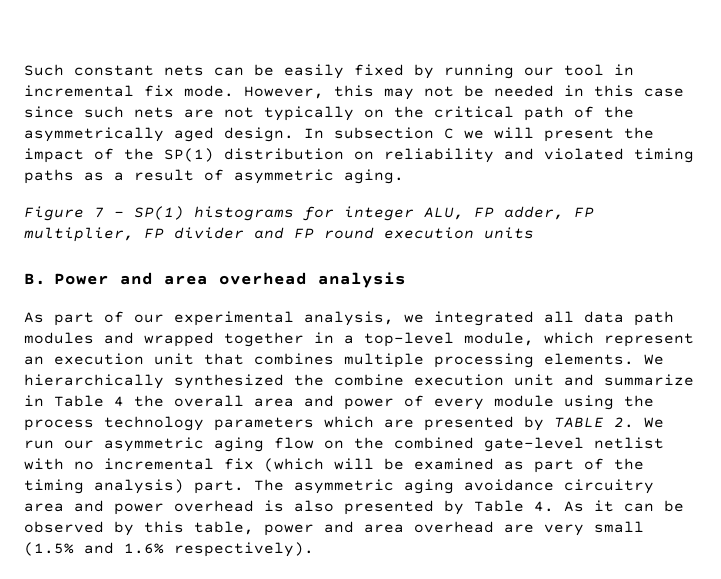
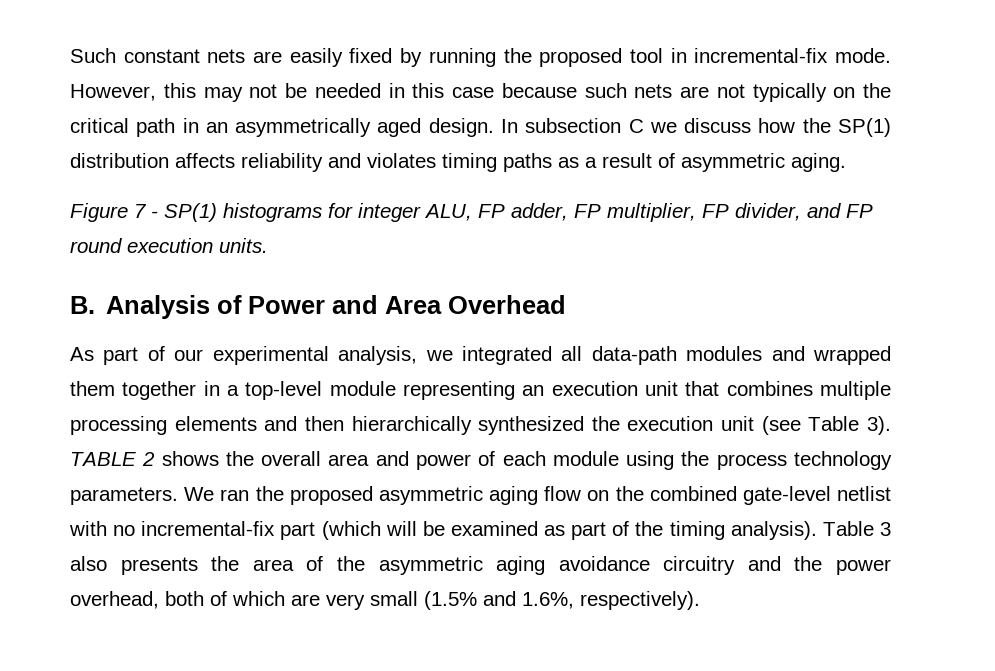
- Such constant nets can be easily fixed by running our tool in incremental fix mode.
+ Such constant nets are easily fixed by running the proposed tool in incremental-fix mode.
- However, this may not be needed in this case since such nets are not typically on the critical path of the asymmetrically aged design.
+ However, this may not be needed in this case because such nets are not typically on the critical path in an asymmetrically aged design.
- In subsection C we will present the impact of the SP(1) distribution on reliability and violated timing paths as a result of asymmetric aging.
+ In subsection C we discuss how the SP(1) distribution affects reliability and violates timing paths as a result of asymmetric aging.
- Figure 7 - SP(1) histograms for integer ALU, FP adder, FP multiplier, FP divider and FP round execution units
+ Figure 7 - SP(1) histograms for integer ALU, FP adder, FP multiplier, FP divider, and FP round execution units.
- B. Power and area overhead analysis
+ B. Analysis of Power and Area Overhead
- As part of our experimental analysis, we integrated all data path modules and wrapped together in a top-level module, which represent an execution unit that combines multiple processing elements. We hierarchically synthesized the combine execution unit and summarize in Table 4 the overall area and power of every module using the process technology parameters which are presented by TABLE 2. We run our asymmetric aging flow on the combined gate-level netlist with no incremental fix (which will be examined as part of the timing analysis) part. The asymmetric aging avoidance circuitry area and power overhead is also presented by Table 4. As it can be observed by this table, power and area overhead are very small (1.5% and 1.6% respectively).
+ As part of our experimental analysis, we integrated all data-path modules and wrapped them together in a top-level module representing an execution unit that combines multiple processing elements and then hierarchically synthesized the execution unit (see Table 3). TABLE 2 shows the overall area and power of each module using the process technology parameters. We ran the proposed asymmetric aging flow on the combined gate-level netlist with no incremental-fix part (which will be examined as part of the timing analysis). Table 3 also presents the area of the asymmetric aging avoidance circuitry and the power overhead, both of which are very small (1.5% and 1.6%, respectively).

